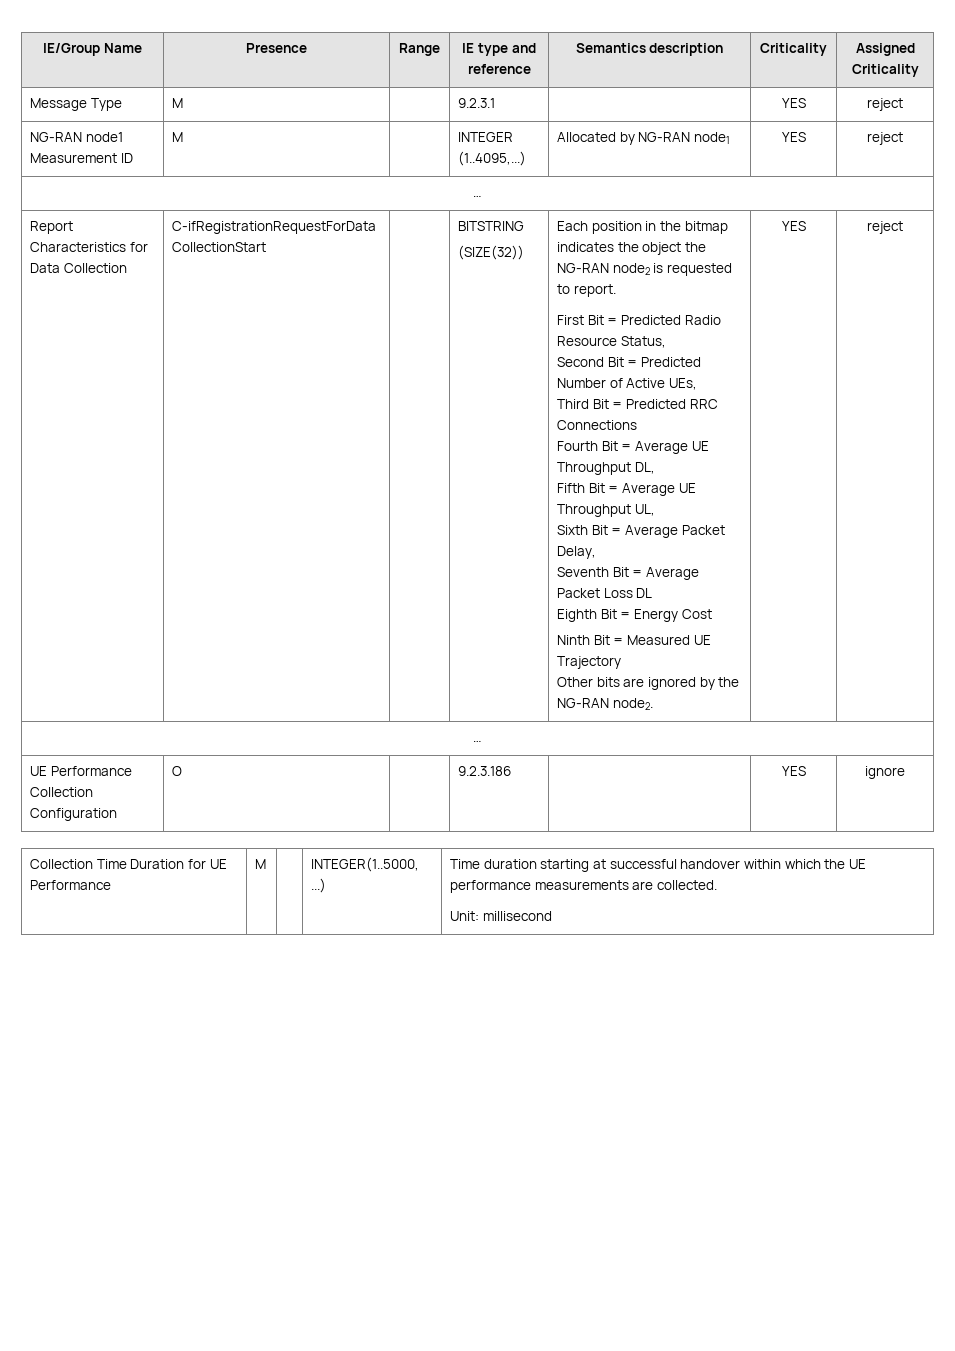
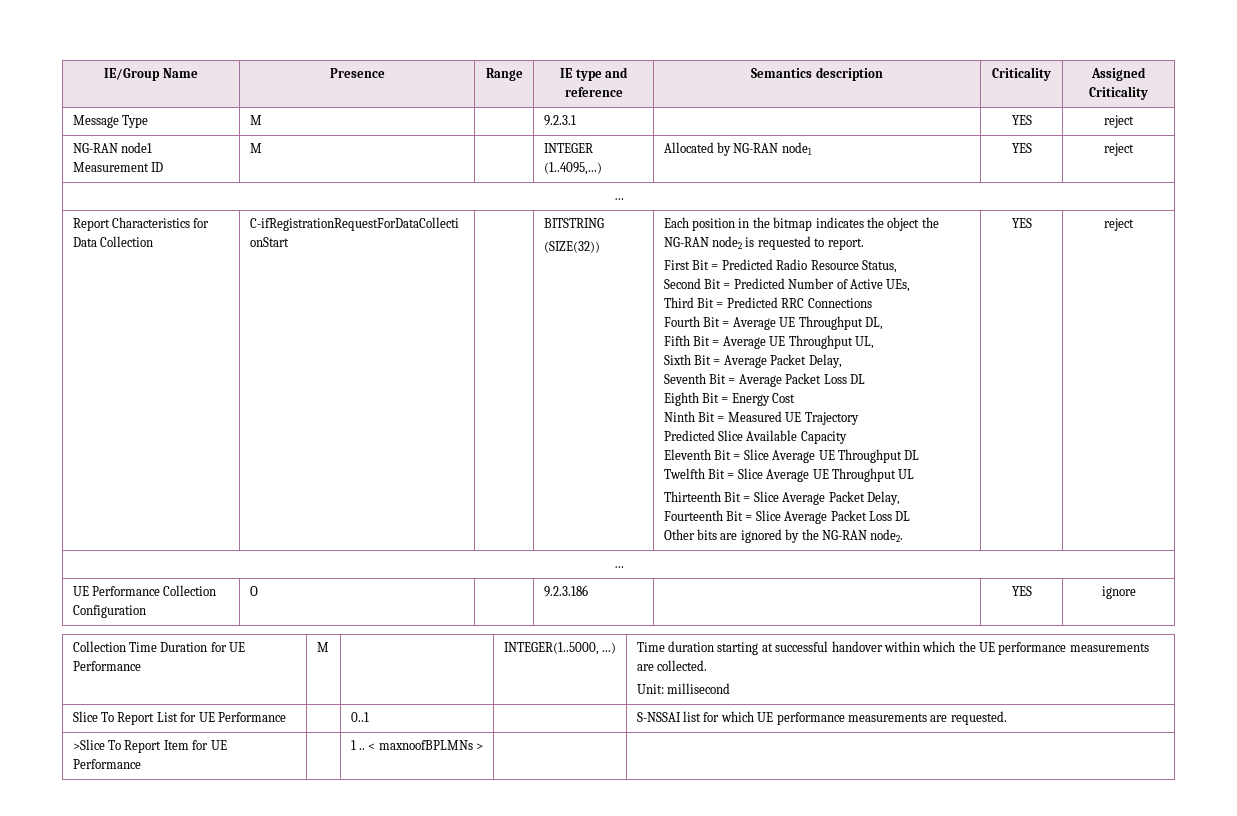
+ Predicted Slice Available Capacity
+ Eleventh Bit = Slice Average UE Throughput DL
+ Twelfth Bit = Slice Average UE Throughput UL
+ Thirteenth Bit = Slice Average Packet Delay,
+ Fourteenth Bit = Slice Average Packet Loss DL
+ Slice To Report List for UE Performance | | 0..1 | | S-NSSAI list for which UE performance measurements are requested.
+ >Slice To Report Item for UE Performance | | 1 .. < maxnoofBPLMNs > | |

